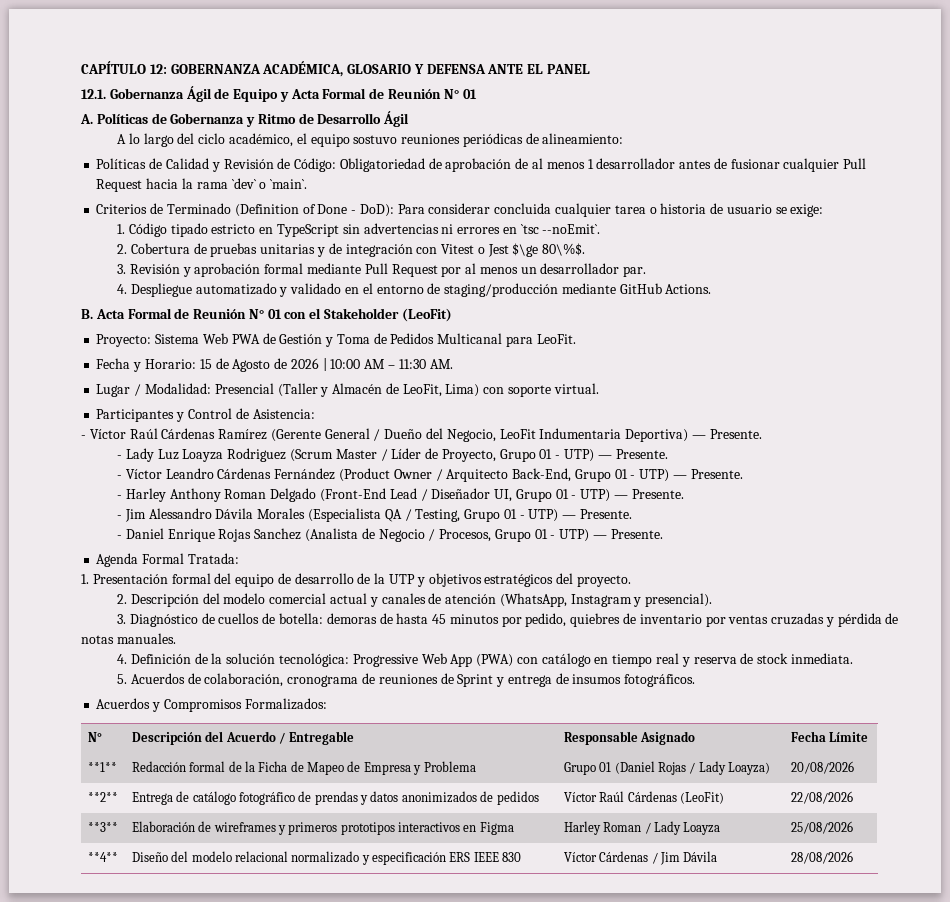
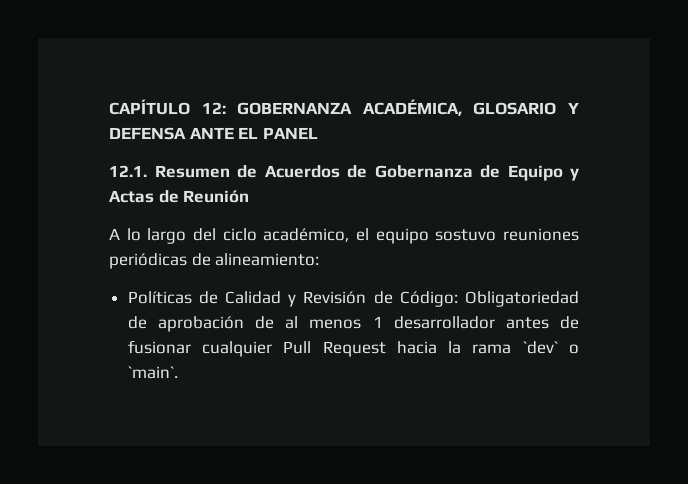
- 12.1. Gobernanza Ágil de Equipo y Acta Formal de Reunión N° 01
- A. Políticas de Gobernanza y Ritmo de Desarrollo Ágil
+ 12.1. Resumen de Acuerdos de Gobernanza de Equipo y Actas de Reunión
- Criterios de Terminado (Definition of Done - DoD): Para considerar concluida cualquier tarea o historia de usuario se exige:
- 1. Código tipado estricto en TypeScript sin advertencias ni errores en `tsc --noEmit`.
- 2. Cobertura de pruebas unitarias y de integración con Vitest o Jest $\ge 80\%$.
- 3. Revisión y aprobación formal mediante Pull Request por al menos un desarrollador par.
- 4. Despliegue automatizado y validado en el entorno de staging/producción mediante GitHub Actions.
- B. Acta Formal de Reunión N° 01 con el Stakeholder (LeoFit)
- Proyecto: Sistema Web PWA de Gestión y Toma de Pedidos Multicanal para LeoFit.
- Fecha y Horario: 15 de Agosto de 2026 | 10:00 AM – 11:30 AM.
- Lugar / Modalidad: Presencial (Taller y Almacén de LeoFit, Lima) con soporte virtual.
- Participantes y Control de Asistencia:
- - Víctor Raúl Cárdenas Ramírez (Gerente General / Dueño del Negocio, LeoFit Indumentaria Deportiva) — Presente.
- - Lady Luz Loayza Rodriguez (Scrum Master / Líder de Proyecto, Grupo 01 - UTP) — Presente.
- - Víctor Leandro Cárdenas Fernández (Product Owner / Arquitecto Back-End, Grupo 01 - UTP) — Presente.
- - Harley Anthony Roman Delgado (Front-End Lead / Diseñador UI, Grupo 01 - UTP) — Presente.
- - Jim Alessandro Dávila Morales (Especialista QA / Testing, Grupo 01 - UTP) — Presente.
- - Daniel Enrique Rojas Sanchez (Analista de Negocio / Procesos, Grupo 01 - UTP) — Presente.
- Agenda Formal Tratada:
- 1. Presentación formal del equipo de desarrollo de la UTP y objetivos estratégicos del proyecto.
- 2. Descripción del modelo comercial actual y canales de atención (WhatsApp, Instagram y presencial).
- 3. Diagnóstico de cuellos de botella: demoras de hasta 45 minutos por pedido, quiebres de inventario por ventas cruzadas y pérdida de notas manuales.
- 4. Definición de la solución tecnológica: Progressive Web App (PWA) con catálogo en tiempo real y reserva de stock inmediata.
- 5. Acuerdos de colaboración, cronograma de reuniones de Sprint y entrega de insumos fotográficos.
- Acuerdos y Compromisos Formalizados:
- N° | Descripción del Acuerdo / Entregable | Responsable Asignado | Fecha Límite
- **1** | Redacción formal de la Ficha de Mapeo de Empresa y Problema | Grupo 01 (Daniel Rojas / Lady Loayza) | 20/08/2026
- **2** | Entrega de catálogo fotográfico de prendas y datos anonimizados de pedidos | Víctor Raúl Cárdenas (LeoFit) | 22/08/2026
- **3** | Elaboración de wireframes y primeros prototipos interactivos en Figma | Harley Roman / Lady Loayza | 25/08/2026
- **4** | Diseño del modelo relacional normalizado y especificación ERS IEEE 830 | Víctor Cárdenas / Jim Dávila | 28/08/2026

